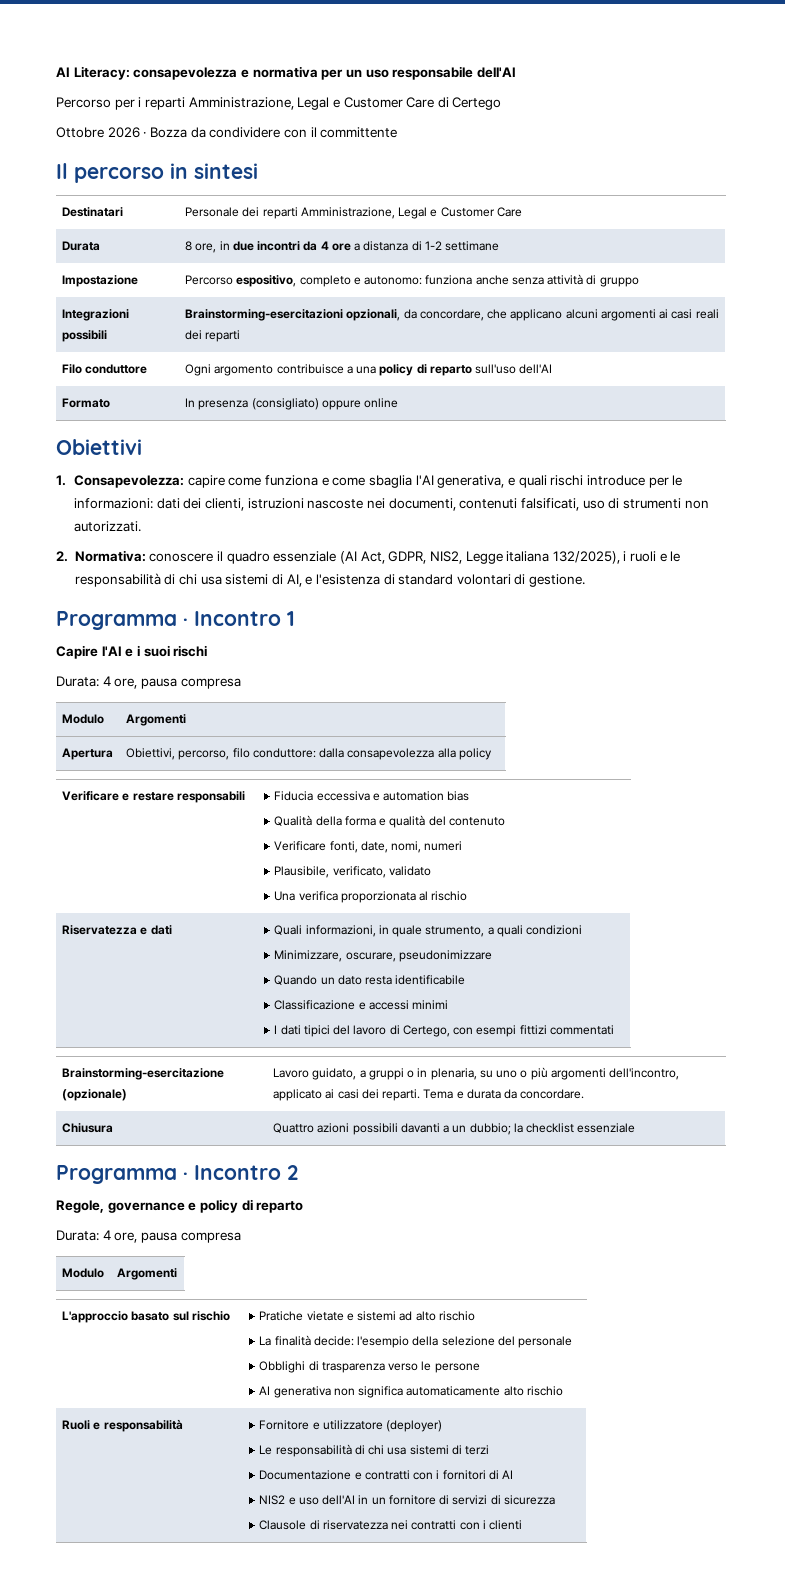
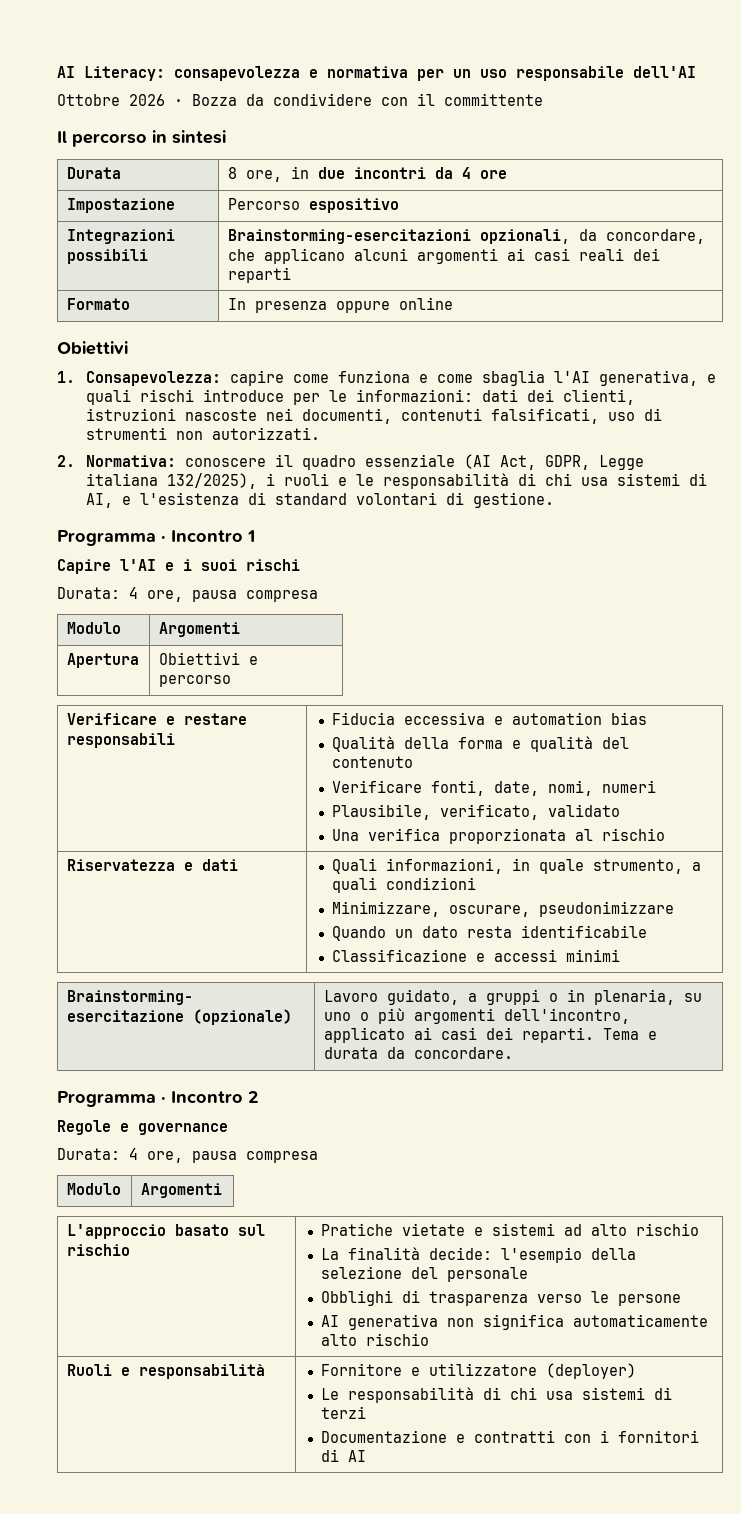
- Percorso per i reparti Amministrazione, Legal e Customer Care di Certego
- Destinatari | Personale dei reparti Amministrazione, Legal e Customer Care
- Durata | 8 ore, in due incontri da 4 ore a distanza di 1-2 settimane
- Impostazione | Percorso espositivo, completo e autonomo: funziona anche senza attività di gruppo
+ Durata | 8 ore, in due incontri da 4 ore
+ Impostazione | Percorso espositivo
- Filo conduttore | Ogni argomento contribuisce a una policy di reparto sull'uso dell'AI
- Formato | In presenza (consigliato) oppure online
+ Formato | In presenza oppure online
- 2. Normativa: conoscere il quadro essenziale (AI Act, GDPR, NIS2, Legge italiana 132/2025), i ruoli e le responsabilità di chi usa sistemi di AI, e l'esistenza di standard volontari di gestione.
+ 2. Normativa: conoscere il quadro essenziale (AI Act, GDPR, Legge italiana 132/2025), i ruoli e le responsabilità di chi usa sistemi di AI, e l'esistenza di standard volontari di gestione.
- Apertura | Obiettivi, percorso, filo conduttore: dalla consapevolezza alla policy
+ Apertura | Obiettivi e percorso
  Riservatezza e dati | Quali informazioni, in quale strumento, a quali condizioni
  Minimizzare, oscurare, pseudonimizzare
  Quando un dato resta identificabile
  Classificazione e accessi minimi
- I dati tipici del lavoro di Certego, con esempi fittizi commentati
- Chiusura | Quattro azioni possibili davanti a un dubbio; la checklist essenziale
- Regole, governance e policy di reparto
+ Regole e governance
- NIS2 e uso dell'AI in un fornitore di servizi di sicurezza
- Clausole di riservatezza nei contratti con i clienti

